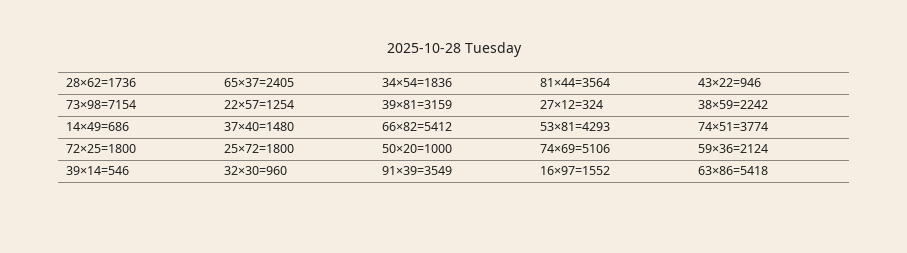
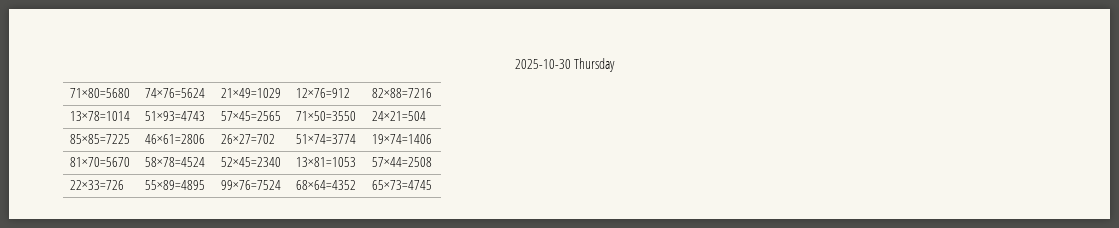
- 2025-10-28 Tuesday
- 28×62=1736 | 65×37=2405 | 34×54=1836 | 81×44=3564 | 43×22=946
- 73×98=7154 | 22×57=1254 | 39×81=3159 | 27×12=324 | 38×59=2242
- 14×49=686 | 37×40=1480 | 66×82=5412 | 53×81=4293 | 74×51=3774
- 72×25=1800 | 25×72=1800 | 50×20=1000 | 74×69=5106 | 59×36=2124
- 39×14=546 | 32×30=960 | 91×39=3549 | 16×97=1552 | 63×86=5418
+ 2025-10-30 Thursday
+ 71×80=5680 | 74×76=5624 | 21×49=1029 | 12×76=912 | 82×88=7216
+ 13×78=1014 | 51×93=4743 | 57×45=2565 | 71×50=3550 | 24×21=504
+ 85×85=7225 | 46×61=2806 | 26×27=702 | 51×74=3774 | 19×74=1406
+ 81×70=5670 | 58×78=4524 | 52×45=2340 | 13×81=1053 | 57×44=2508
+ 22×33=726 | 55×89=4895 | 99×76=7524 | 68×64=4352 | 65×73=4745

